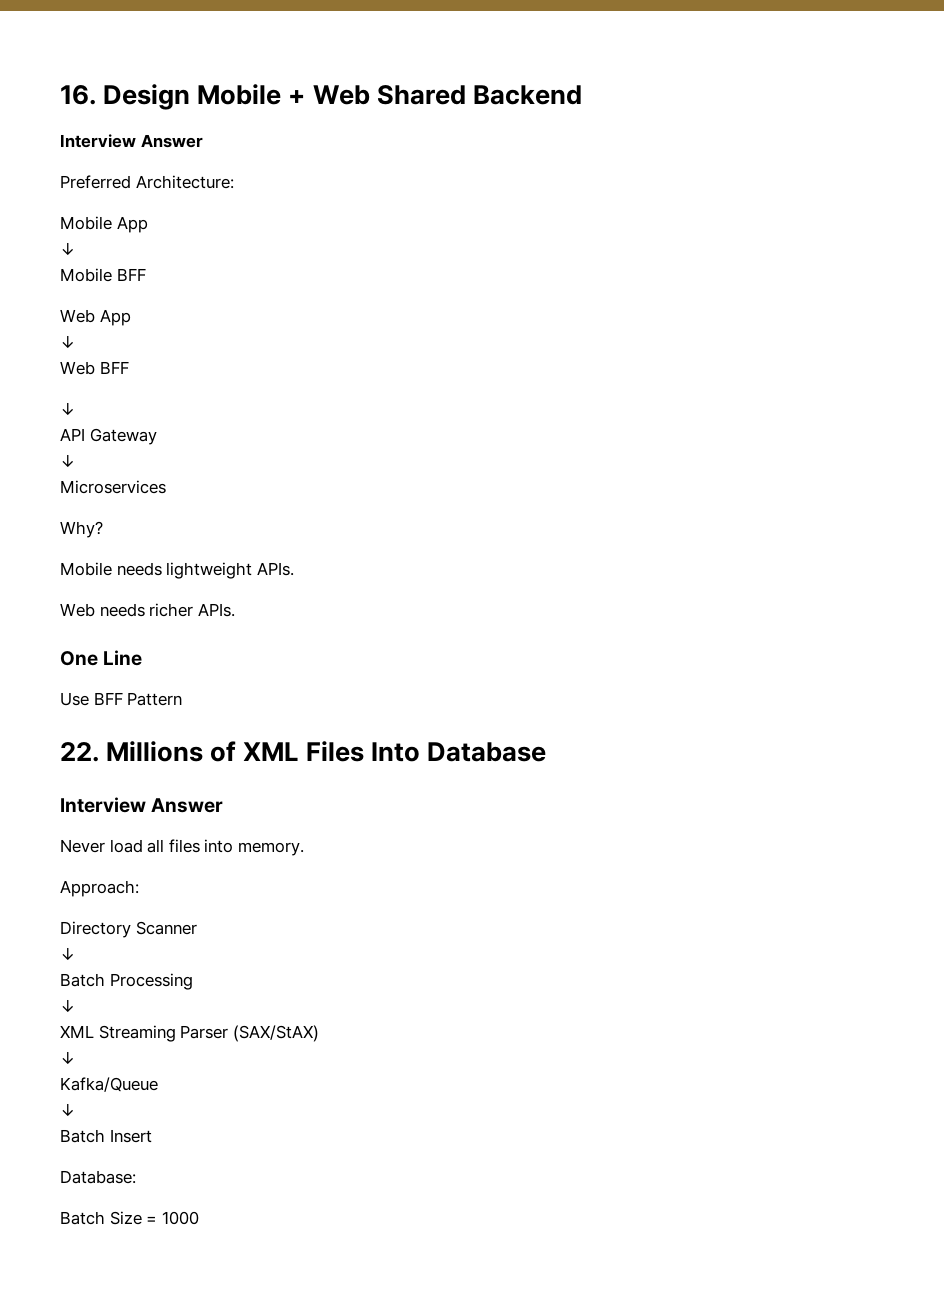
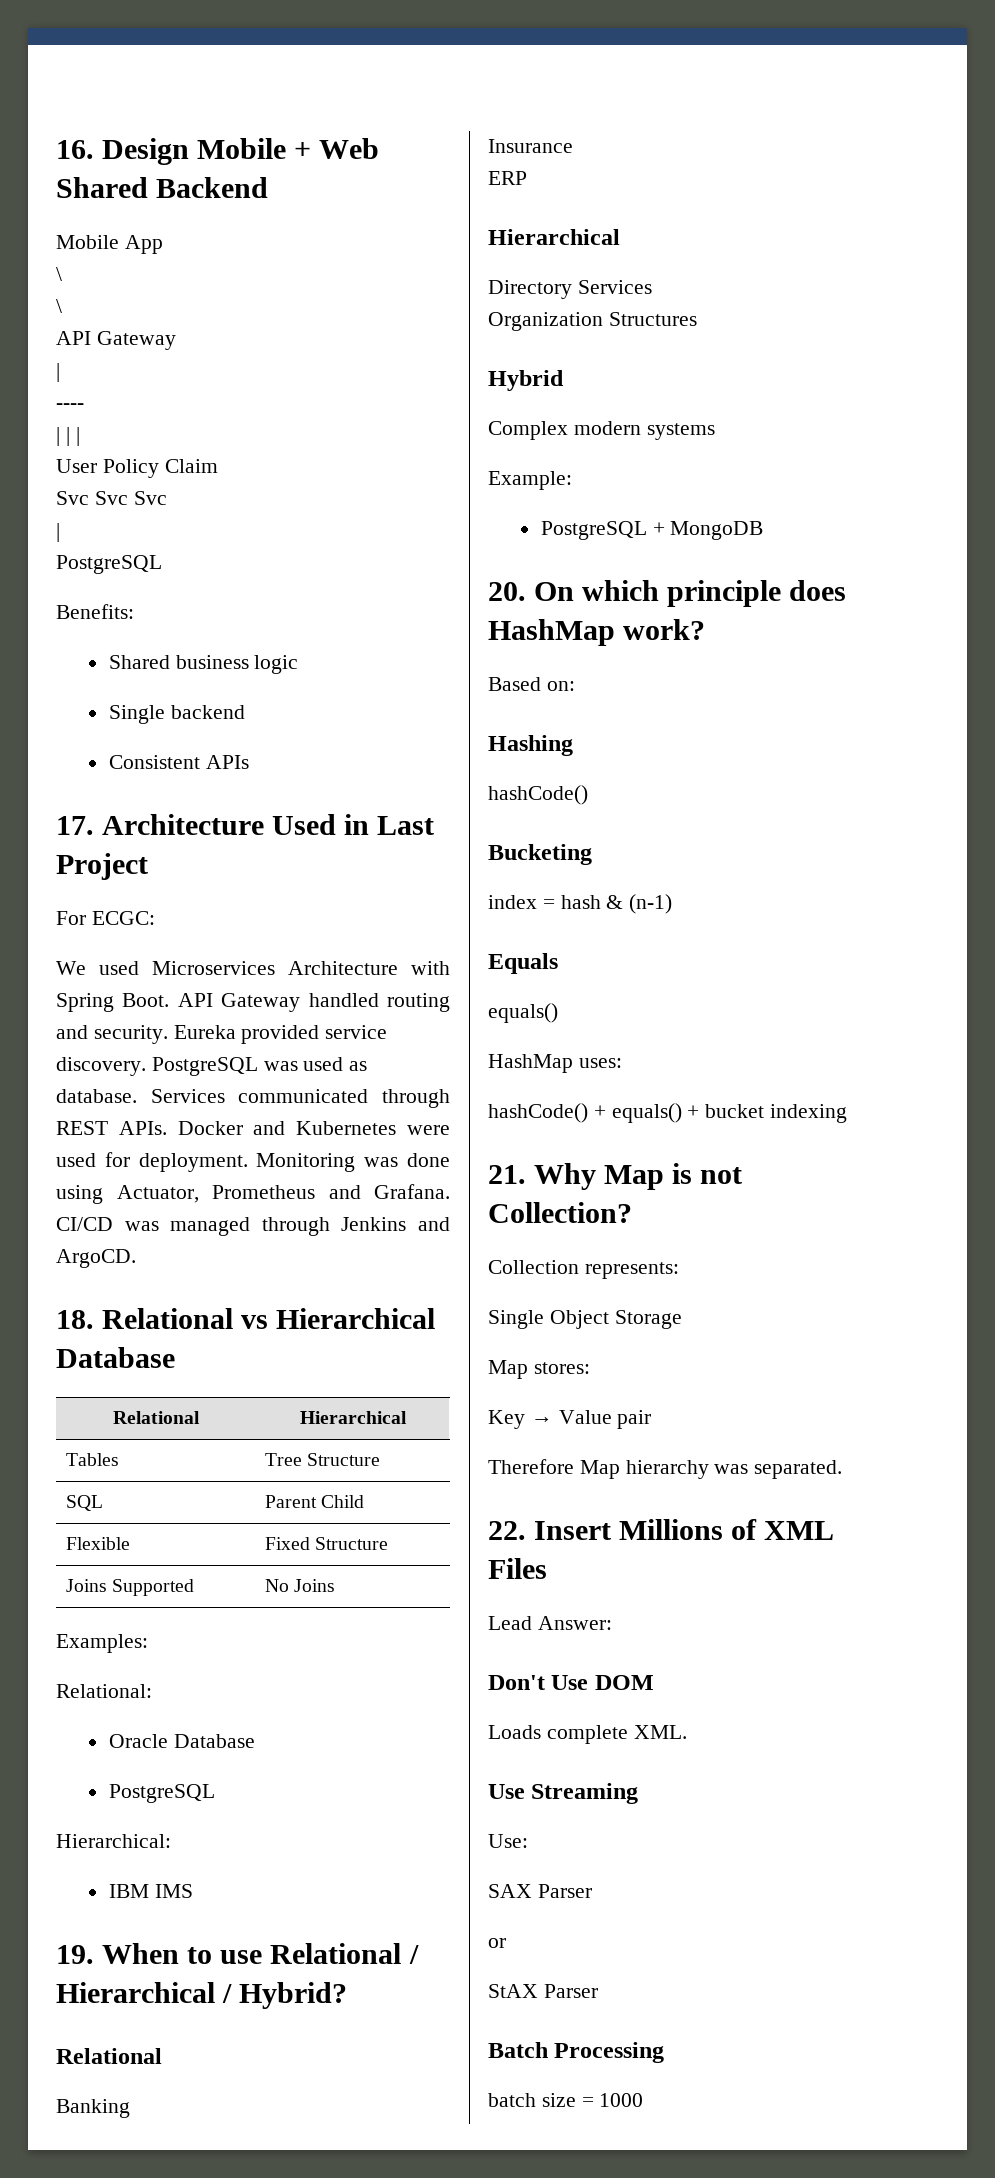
  16. Design Mobile + Web Shared Backend
- Interview Answer
- Preferred Architecture:
  Mobile App
- ↓
- Mobile BFF
- Web App
- ↓
- Web BFF
- ↓
+ \
+ \
  API Gateway
- ↓
- Microservices
- Why?
- Mobile needs lightweight APIs.
- Web needs richer APIs.
- One Line
- Use BFF Pattern
+ |
+ ----
+ | | |
+ User Policy Claim
+ Svc Svc Svc
+ |
+ PostgreSQL
+ Benefits:
+ Shared business logic
+ Single backend
+ Consistent APIs
+ 17. Architecture Used in Last Project
+ For ECGC:
+ We used Microservices Architecture with Spring Boot. API Gateway handled routing and security. Eureka provided service discovery. PostgreSQL was used as database. Services communicated through REST APIs. Docker and Kubernetes were used for deployment. Monitoring was done using Actuator, Prometheus and Grafana. CI/CD was managed through Jenkins and ArgoCD.
+ 18. Relational vs Hierarchical Database
+ Relational | Hierarchical
+ Tables | Tree Structure
+ SQL | Parent Child
+ Flexible | Fixed Structure
+ Joins Supported | No Joins
+ Examples:
+ Relational:
+ Oracle Database
+ PostgreSQL
+ Hierarchical:
+ IBM IMS
+ 19. When to use Relational / Hierarchical / Hybrid?
+ Relational
+ Banking
+ Insurance
+ ERP
+ Hierarchical
+ Directory Services
+ Organization Structures
+ Hybrid
+ Complex modern systems
+ Example:
+ PostgreSQL + MongoDB
+ 20. On which principle does HashMap work?
+ Based on:
+ Hashing
+ hashCode()
+ Bucketing
+ index = hash & (n-1)
+ Equals
+ equals()
+ HashMap uses:
+ hashCode() + equals() + bucket indexing
+ 21. Why Map is not Collection?
+ Collection represents:
+ Single Object Storage
+ Map stores:
+ Key → Value pair
+ Therefore Map hierarchy was separated.
- 22. Millions of XML Files Into Database
- Interview Answer
- Never load all files into memory.
- Approach:
- Directory Scanner
- ↓
+ 22. Insert Millions of XML Files
+ Lead Answer:
+ Don't Use DOM
+ Loads complete XML.
+ Use Streaming
+ Use:
+ SAX Parser
+ or
+ StAX Parser
  Batch Processing
- ↓
- XML Streaming Parser (SAX/StAX)
- ↓
- Kafka/Queue
- ↓
- Batch Insert
- Database:
- Batch Size = 1000
+ batch size = 1000

